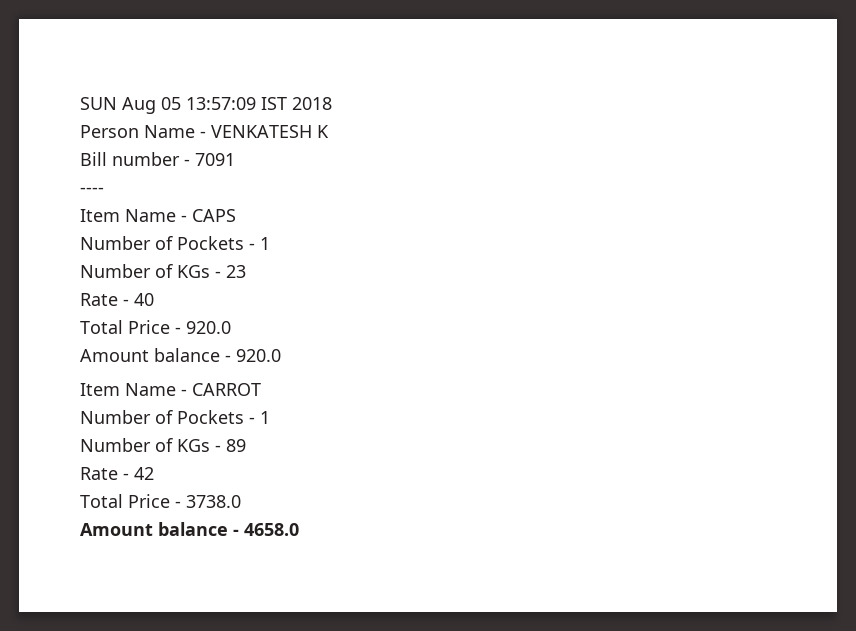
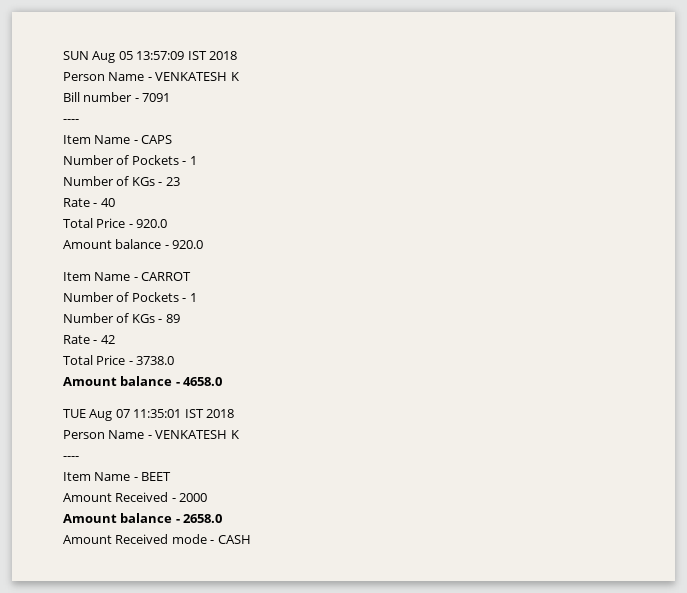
+ TUE Aug 07 11:35:01 IST 2018
+ Person Name - VENKATESH K
+ ----
+ Item Name - BEET
+ Amount Received - 2000
+ Amount balance - 2658.0
+ Amount Received mode - CASH

